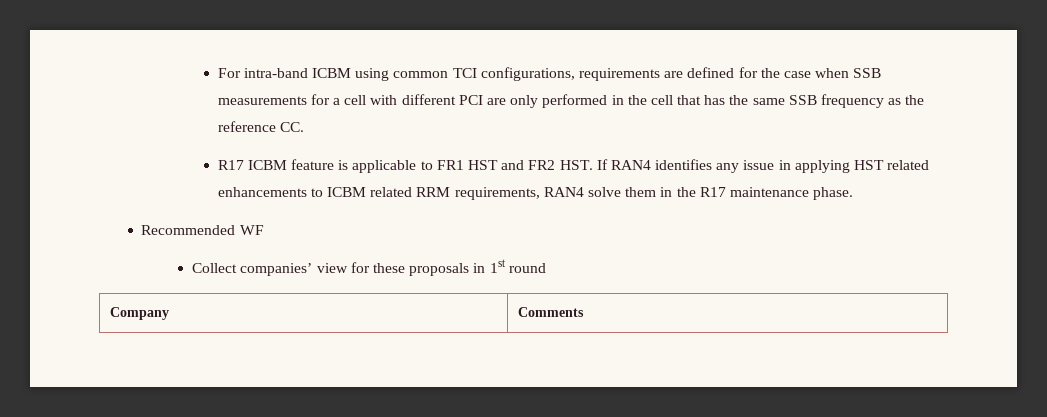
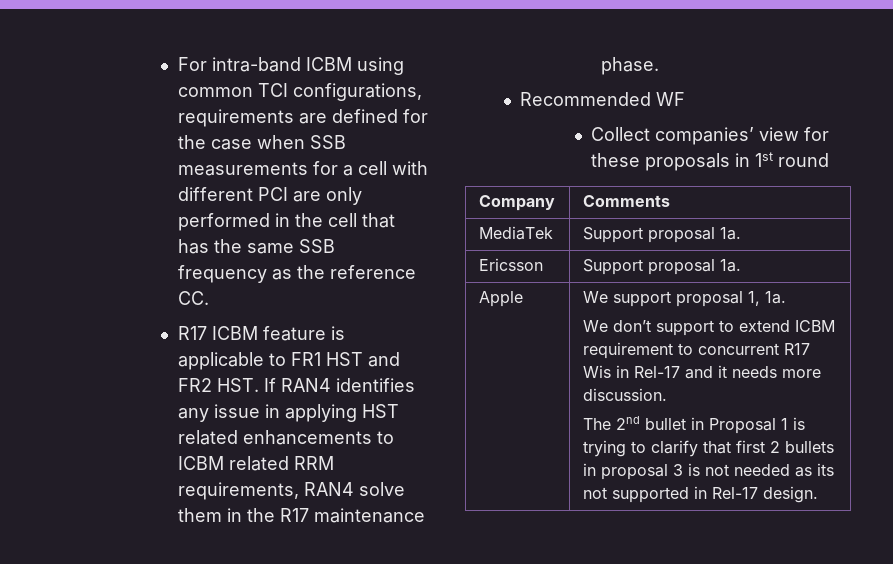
+ MediaTek | Support proposal 1a.
+ Ericsson | Support proposal 1a.
+ Apple | We support proposal 1, 1a.
+ We don’t support to extend ICBM requirement to concurrent R17 Wis in Rel-17 and it needs more discussion.
+ The 2nd bullet in Proposal 1 is trying to clarify that first 2 bullets in proposal 3 is not needed as its not supported in Rel-17 design.

